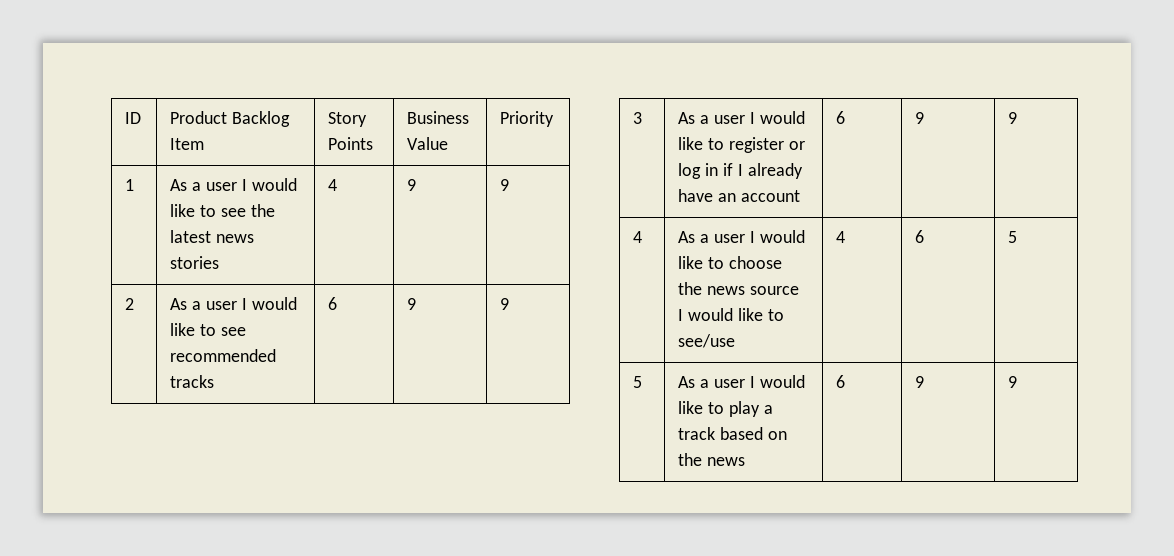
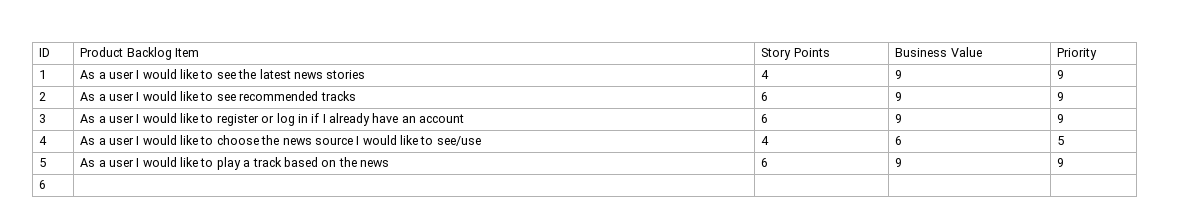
+ 6 | | | |

